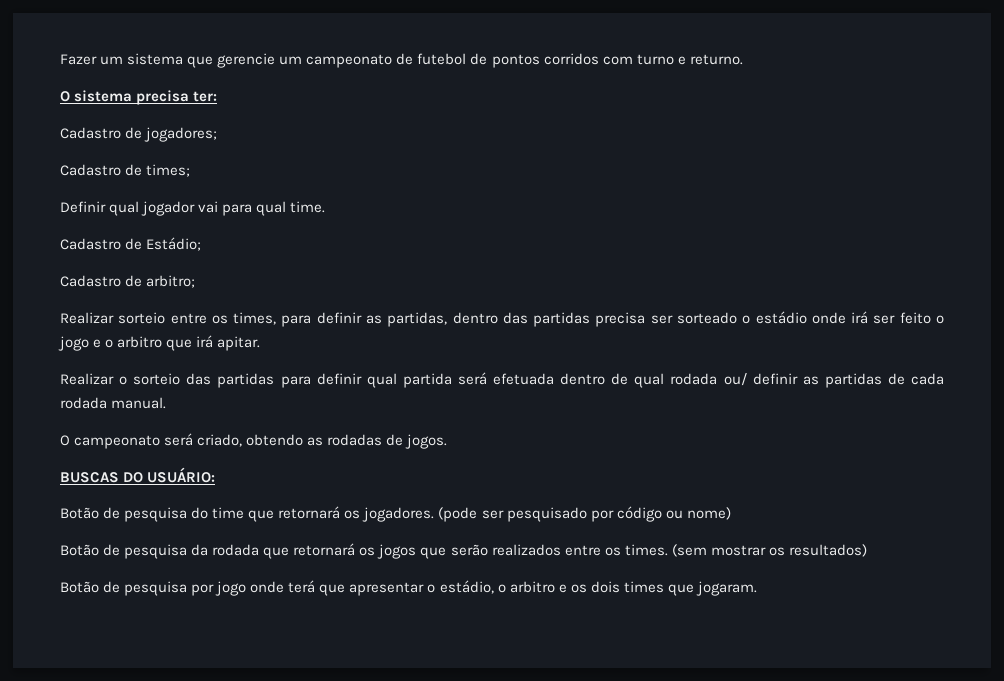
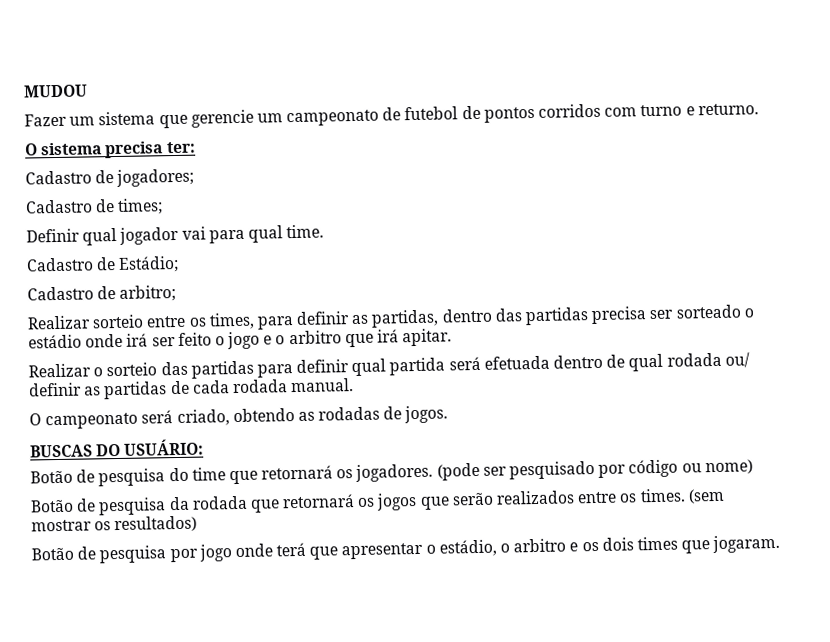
+ MUDOU

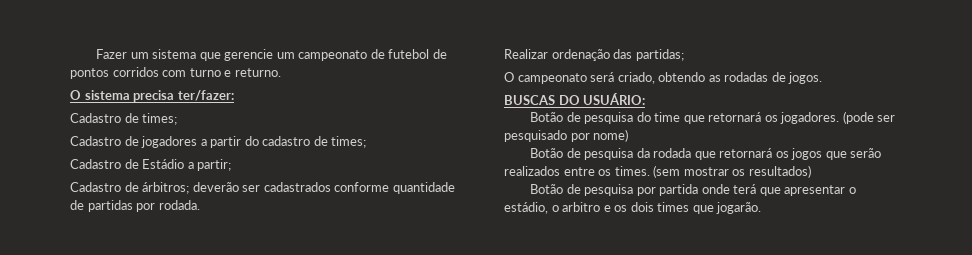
- MUDOU
- O sistema precisa ter:
- Cadastro de jogadores;
+ O sistema precisa ter/fazer:
- Definir qual jogador vai para qual time.
- Cadastro de Estádio;
- Cadastro de arbitro;
- Realizar sorteio entre os times, para definir as partidas, dentro das partidas precisa ser sorteado o estádio onde irá ser feito o jogo e o arbitro que irá apitar.
- Realizar o sorteio das partidas para definir qual partida será efetuada dentro de qual rodada ou/ definir as partidas de cada rodada manual.
+ Cadastro de jogadores a partir do cadastro de times;
+ Cadastro de Estádio a partir;
+ Cadastro de árbitros; deverão ser cadastrados conforme quantidade de partidas por rodada.
+ Realizar ordenação das partidas;
- (pode ser pesquisado por código ou nome)
+ (pode ser pesquisado por nome)
- Botão de pesquisa por jogo onde terá que apresentar o estádio, o arbitro e os dois times que jogaram.
+ Botão de pesquisa por partida onde terá que apresentar o estádio, o arbitro e os dois times que jogarão.

